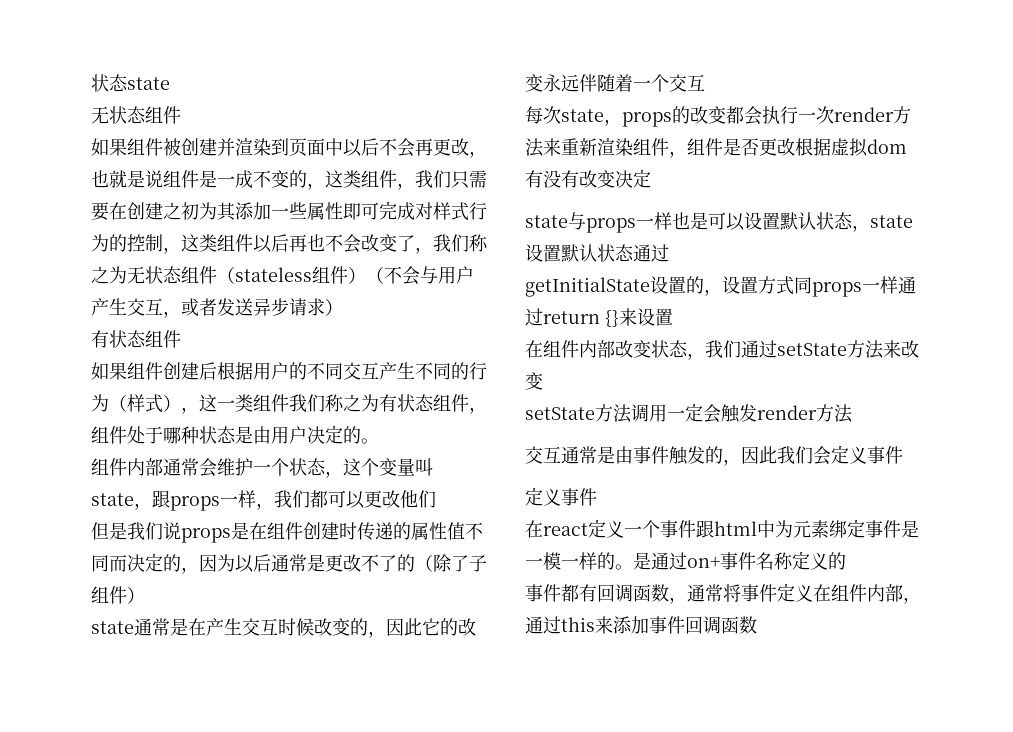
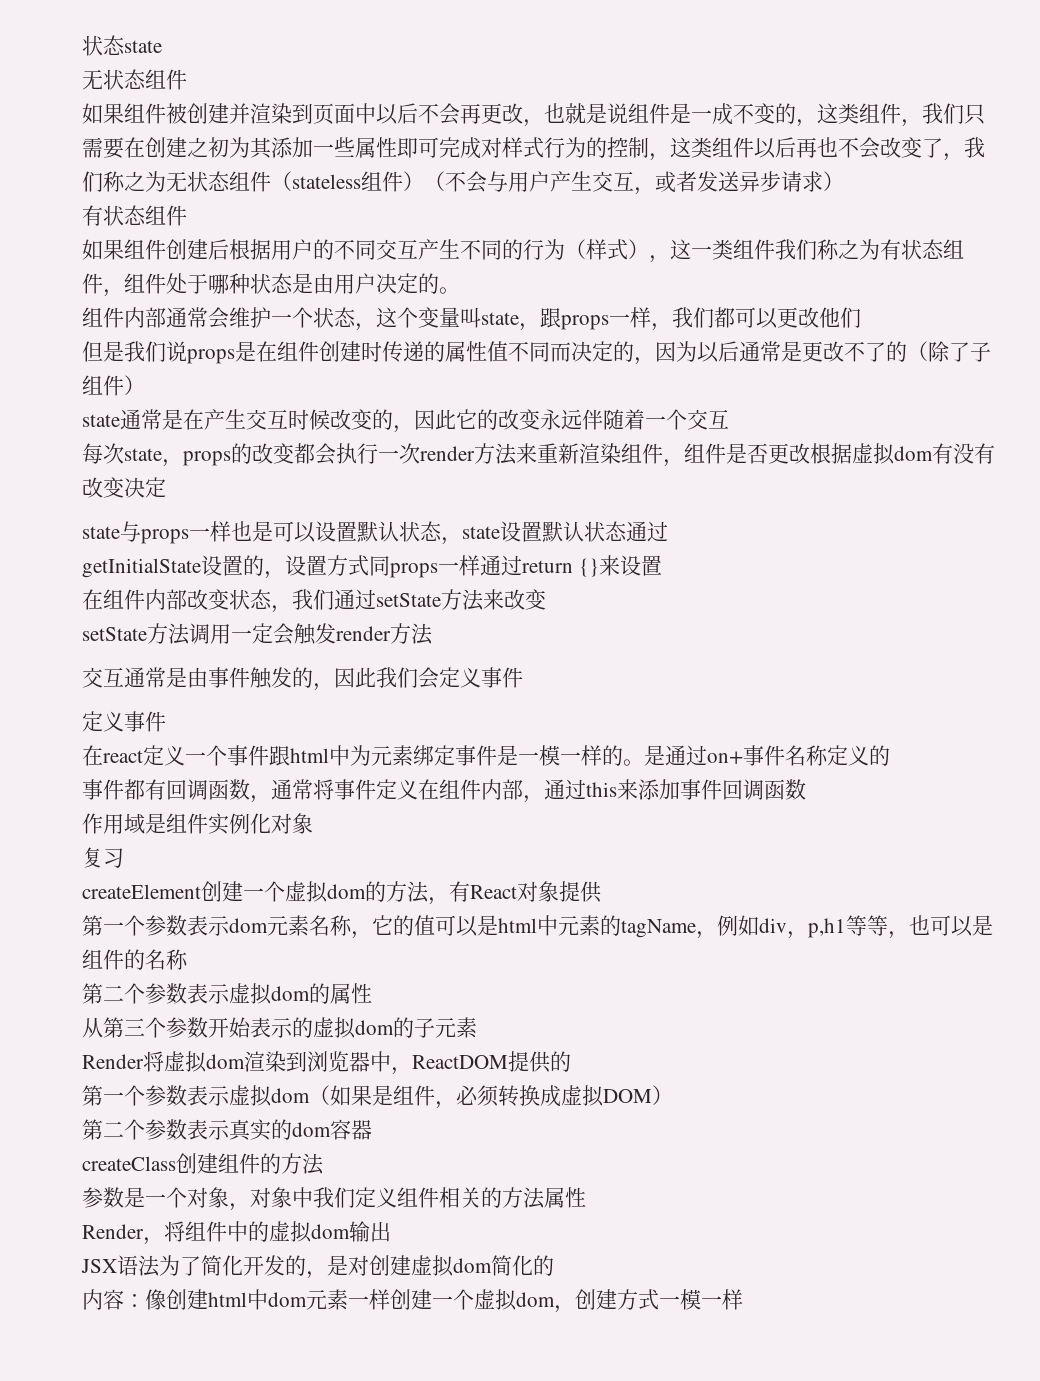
+ 作用域是组件实例化对象
+ 复习
+ createElement创建一个虚拟dom的方法，有React对象提供
+ 第一个参数表示dom元素名称，它的值可以是html中元素的tagName，例如div，p,h1等等，也可以是组件的名称
+ 第二个参数表示虚拟dom的属性
+ 从第三个参数开始表示的虚拟dom的子元素
+ Render将虚拟dom渲染到浏览器中，ReactDOM提供的
+ 第一个参数表示虚拟dom（如果是组件，必须转换成虚拟DOM）
+ 第二个参数表示真实的dom容器
+ createClass创建组件的方法
+ 参数是一个对象，对象中我们定义组件相关的方法属性
+ Render，将组件中的虚拟dom输出
+ JSX语法为了简化开发的，是对创建虚拟dom简化的
+ 内容：像创建html中dom元素一样创建一个虚拟dom，创建方式一模一样

